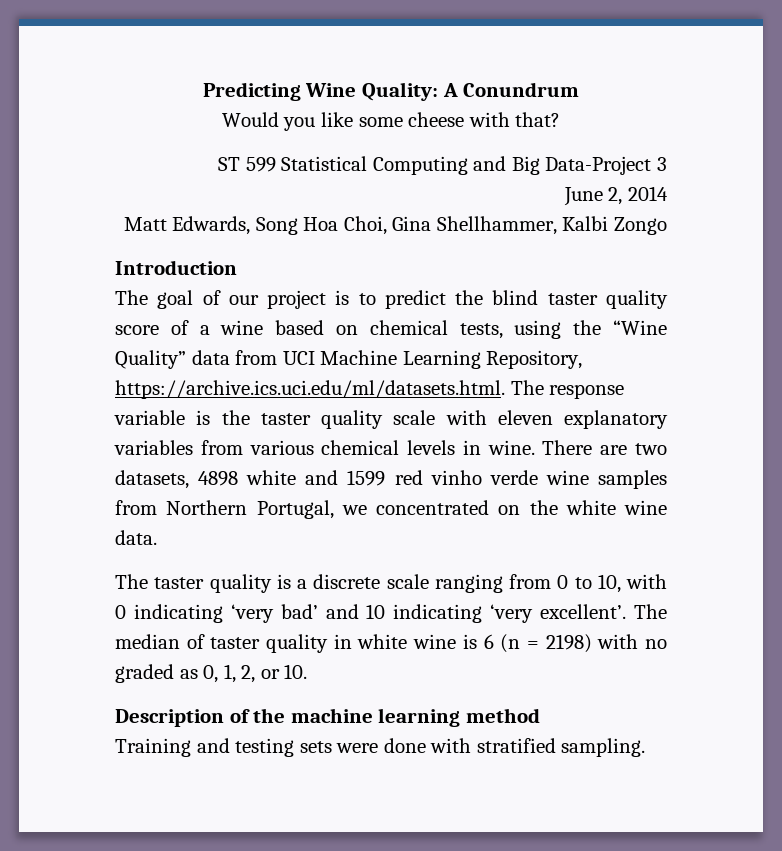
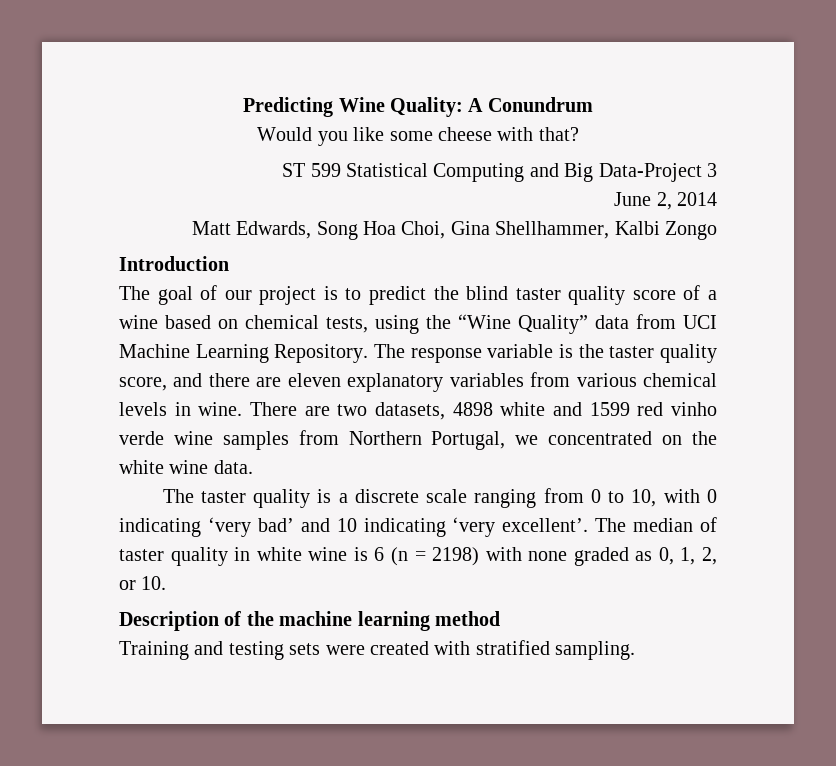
- The goal of our project is to predict the blind taster quality score of a wine based on chemical tests, using the “Wine Quality” data from UCI Machine Learning Repository, https://archive.ics.uci.edu/ml/datasets.html. The response variable is the taster quality scale with eleven explanatory variables from various chemical levels in wine.
+ The goal of our project is to predict the blind taster quality score of a wine based on chemical tests, using the “Wine Quality” data from UCI Machine Learning Repository. The response variable is the taster quality score, and there are eleven explanatory variables from various chemical levels in wine.
- The median of taster quality in white wine is 6 (n = 2198) with no graded as 0, 1, 2, or 10.
+ The median of taster quality in white wine is 6 (n = 2198) with none graded as 0, 1, 2, or 10.
- Training and testing sets were done with stratified sampling.
+ Training and testing sets were created with stratified sampling.

